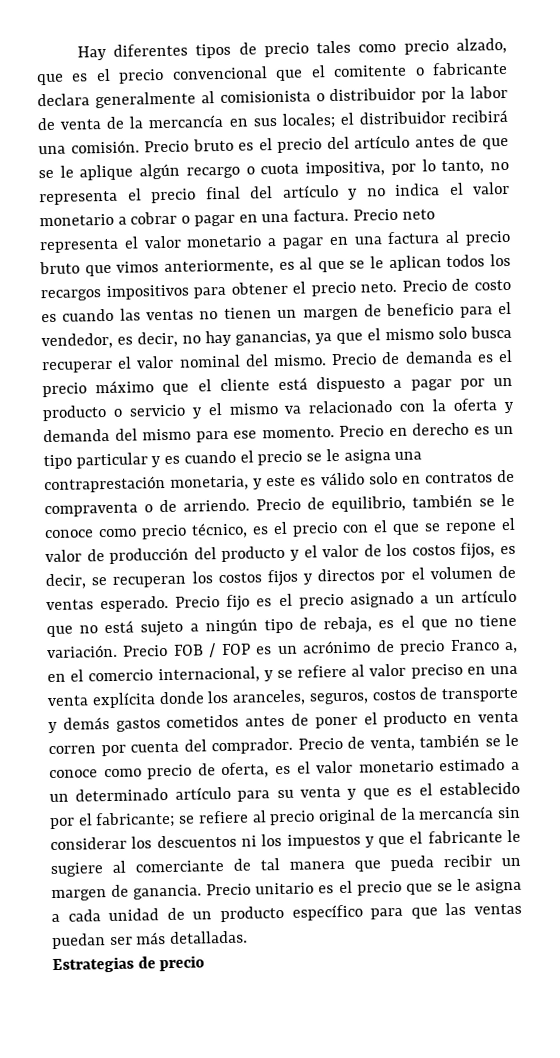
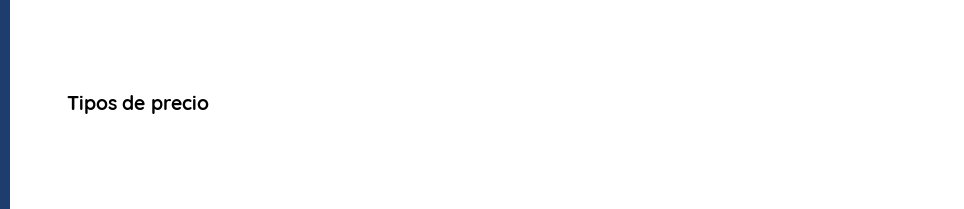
- Hay diferentes tipos de precio tales como precio alzado, que es el precio convencional que el comitente o fabricante declara generalmente al comisionista o distribuidor por la labor de venta de la mercancía en sus locales; el distribuidor recibirá una comisión. Precio bruto es el precio del artículo antes de que se le aplique algún recargo o cuota impositiva, por lo tanto, no representa el precio final del artículo y no indica el valor monetario a cobrar o pagar en una factura. Precio neto representa el valor monetario a pagar en una factura al precio bruto que vimos anteriormente, es al que se le aplican todos los recargos impositivos para obtener el precio neto. Precio de costo es cuando las ventas no tienen un margen de beneficio para el vendedor, es decir, no hay ganancias, ya que el mismo solo busca recuperar el valor nominal del mismo. Precio de demanda es el precio máximo que el cliente está dispuesto a pagar por un producto o servicio y el mismo va relacionado con la oferta y demanda del mismo para ese momento. Precio en derecho es un tipo particular y es cuando el precio se le asigna una contraprestación monetaria, y este es válido solo en contratos de compraventa o de arriendo. Precio de equilibrio, también se le conoce como precio técnico, es el precio con el que se repone el valor de producción del producto y el valor de los costos fijos, es decir, se recuperan los costos fijos y directos por el volumen de ventas esperado. Precio fijo es el precio asignado a un artículo que no está sujeto a ningún tipo de rebaja, es el que no tiene variación. Precio FOB / FOP es un acrónimo de precio Franco a, en el comercio internacional, y se refiere al valor preciso en una venta explícita donde los aranceles, seguros, costos de transporte y demás gastos cometidos antes de poner el producto en venta corren por cuenta del comprador. Precio de venta, también se le conoce como precio de oferta, es el valor monetario estimado a un determinado artículo para su venta y que es el establecido por el fabricante; se refiere al precio original de la mercancía sin considerar los descuentos ni los impuestos y que el fabricante le sugiere al comerciante de tal manera que pueda recibir un margen de ganancia. Precio unitario es el precio que se le asigna a cada unidad de un producto específico para que las ventas puedan ser más detalladas.
- Estrategias de precio
+ Tipos de precio

